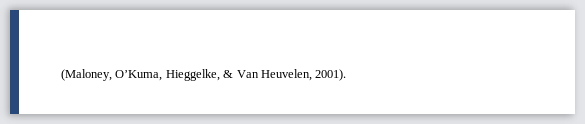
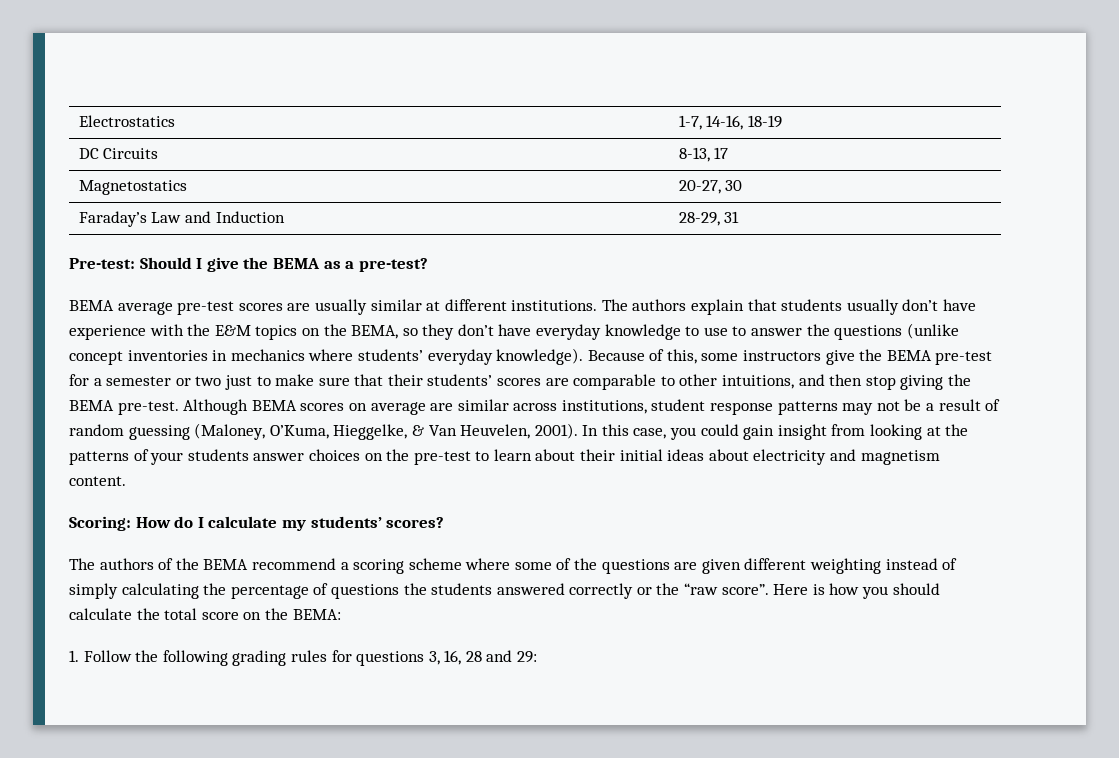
- (Maloney, O’Kuma, Hieggelke, & Van Heuvelen, 2001).
+ Electrostatics | 1-7, 14-16, 18-19
+ DC Circuits | 8-13, 17
+ Magnetostatics | 20-27, 30
+ Faraday’s Law and Induction | 28-29, 31
+ Pre-test: Should I give the BEMA as a pre-test?
+ BEMA average pre-test scores are usually similar at different institutions. The authors explain that students usually don’t have experience with the E&M topics on the BEMA, so they don’t have everyday knowledge to use to answer the questions (unlike concept inventories in mechanics where students’ everyday knowledge). Because of this, some instructors give the BEMA pre-test for a semester or two just to make sure that their students’ scores are comparable to other intuitions, and then stop giving the BEMA pre-test. Although BEMA scores on average are similar across institutions, student response patterns may not be a result of random guessing (Maloney, O’Kuma, Hieggelke, & Van Heuvelen, 2001).
+ In this case, you could gain insight from looking at the patterns of your students answer choices on the pre-test to learn about their initial ideas about electricity and magnetism content.
+ Scoring: How do I calculate my students’ scores?
+ The authors of the BEMA recommend a scoring scheme where some of the questions are given different weighting instead of simply calculating the percentage of questions the students answered correctly or the “raw score”. Here is how you should calculate the total score on the BEMA:
+ 1. Follow the following grading rules for questions 3, 16, 28 and 29:

